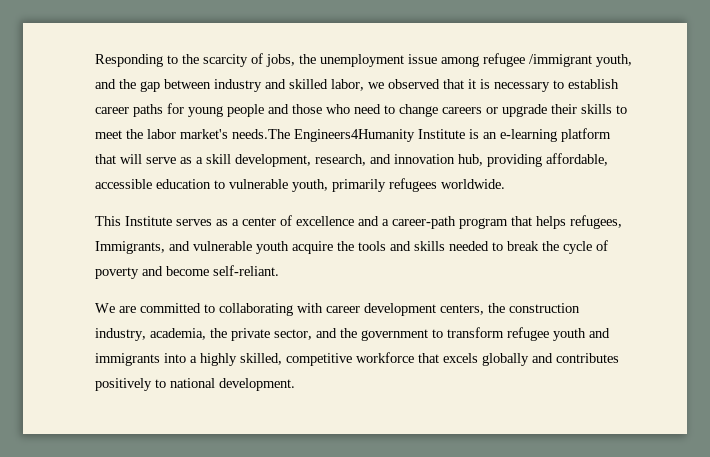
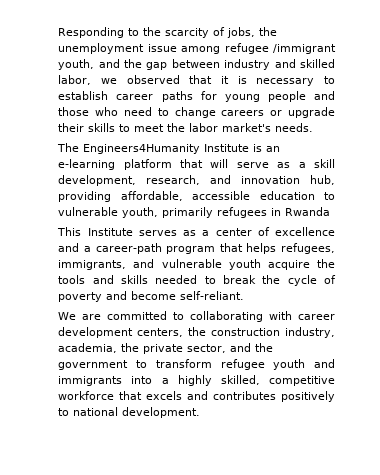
- Responding to the scarcity of jobs, the unemployment issue among refugee /immigrant youth, and the gap between industry and skilled labor, we observed that it is necessary to establish career paths for young people and those who need to change careers or upgrade their skills to meet the labor market's needs.The Engineers4Humanity Institute is an e-learning platform that will serve as a skill development, research, and innovation hub, providing affordable, accessible education to vulnerable youth, primarily refugees worldwide.
+ Responding to the scarcity of jobs, the unemployment issue among refugee /immigrant youth, and the gap between industry and skilled labor, we observed that it is necessary to establish career paths for young people and those who need to change careers or upgrade their skills to meet the labor market's needs.
+ The Engineers4Humanity Institute is an e-learning platform that will serve as a skill development, research, and innovation hub, providing affordable, accessible education to vulnerable youth, primarily refugees in Rwanda
- This Institute serves as a center of excellence and a career-path program that helps refugees, Immigrants, and vulnerable youth acquire the tools and skills needed to break the cycle of poverty and become self-reliant.
+ This Institute serves as a center of excellence and a career-path program that helps refugees, immigrants, and vulnerable youth acquire the tools and skills needed to break the cycle of poverty and become self-reliant.
- We are committed to collaborating with career development centers, the construction industry, academia, the private sector, and the government to transform refugee youth and immigrants into a highly skilled, competitive workforce that excels globally and contributes positively to national development.
+ We are committed to collaborating with career development centers, the construction industry, academia, the private sector, and the government to transform refugee youth and immigrants into a highly skilled, competitive workforce that excels and contributes positively to national development.

